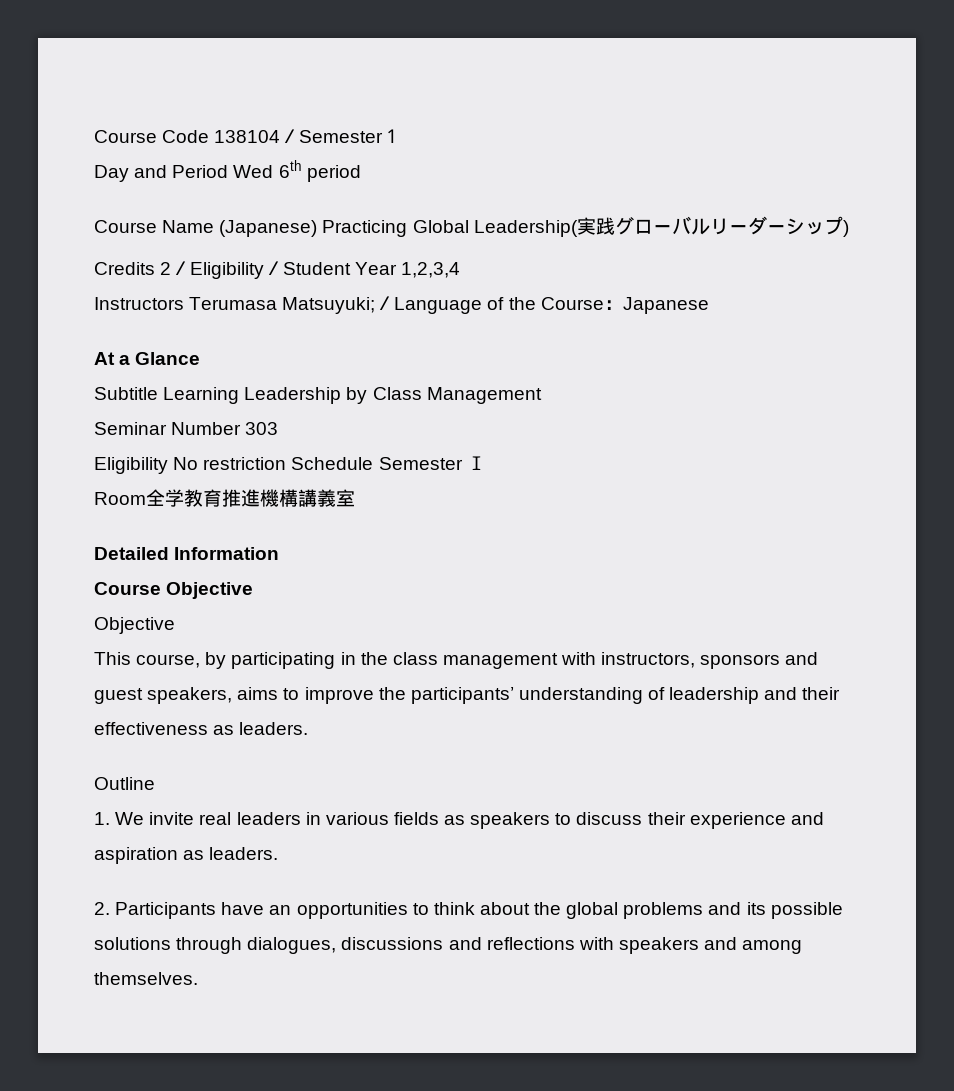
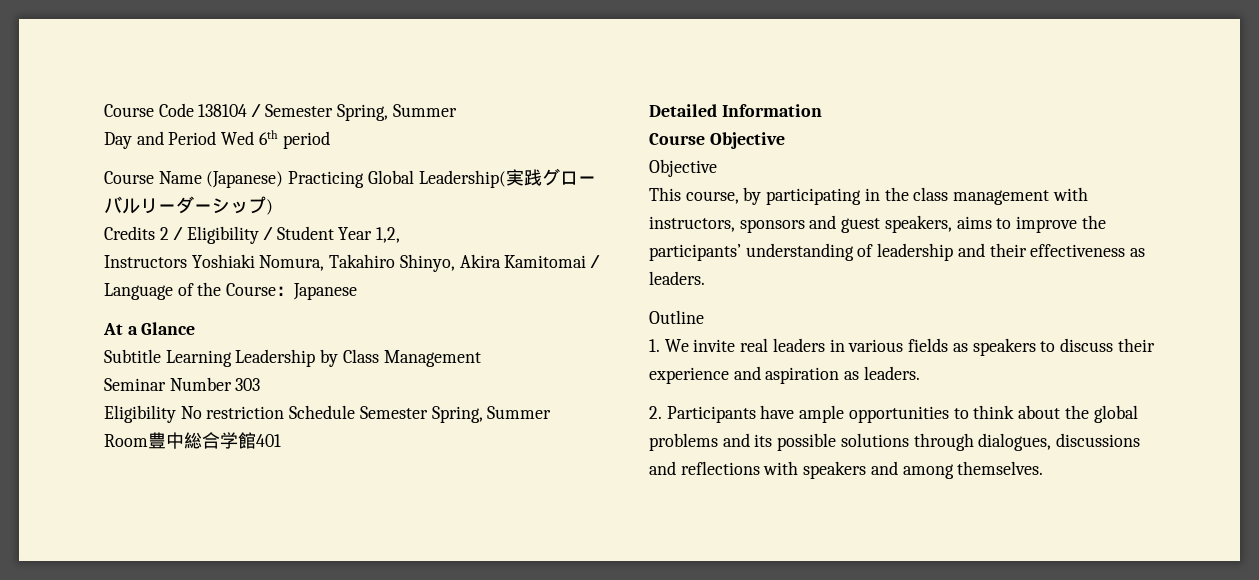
- Course Code 138104／Semester１
+ Course Code 138104／Semester Spring, Summer
- Credits 2／Eligibility／Student Year 1,2,3,4
+ Credits 2／Eligibility／Student Year 1,2,
- Instructors Terumasa Matsuyuki;／Language of the Course：Japanese
+ Instructors Yoshiaki Nomura, Takahiro Shinyo, Akira Kamitomai／Language of the Course：Japanese
- Eligibility No restriction Schedule Semester Ⅰ
+ Eligibility No restriction Schedule Semester Spring, Summer
- Room全学教育推進機構講義室
+ Room豊中総合学館401
- 2. Participants have an opportunities to think about the global problems and its possible solutions through dialogues, discussions and reflections with speakers and among themselves.
+ 2. Participants have ample opportunities to think about the global problems and its possible solutions through dialogues, discussions and reflections with speakers and among themselves.

